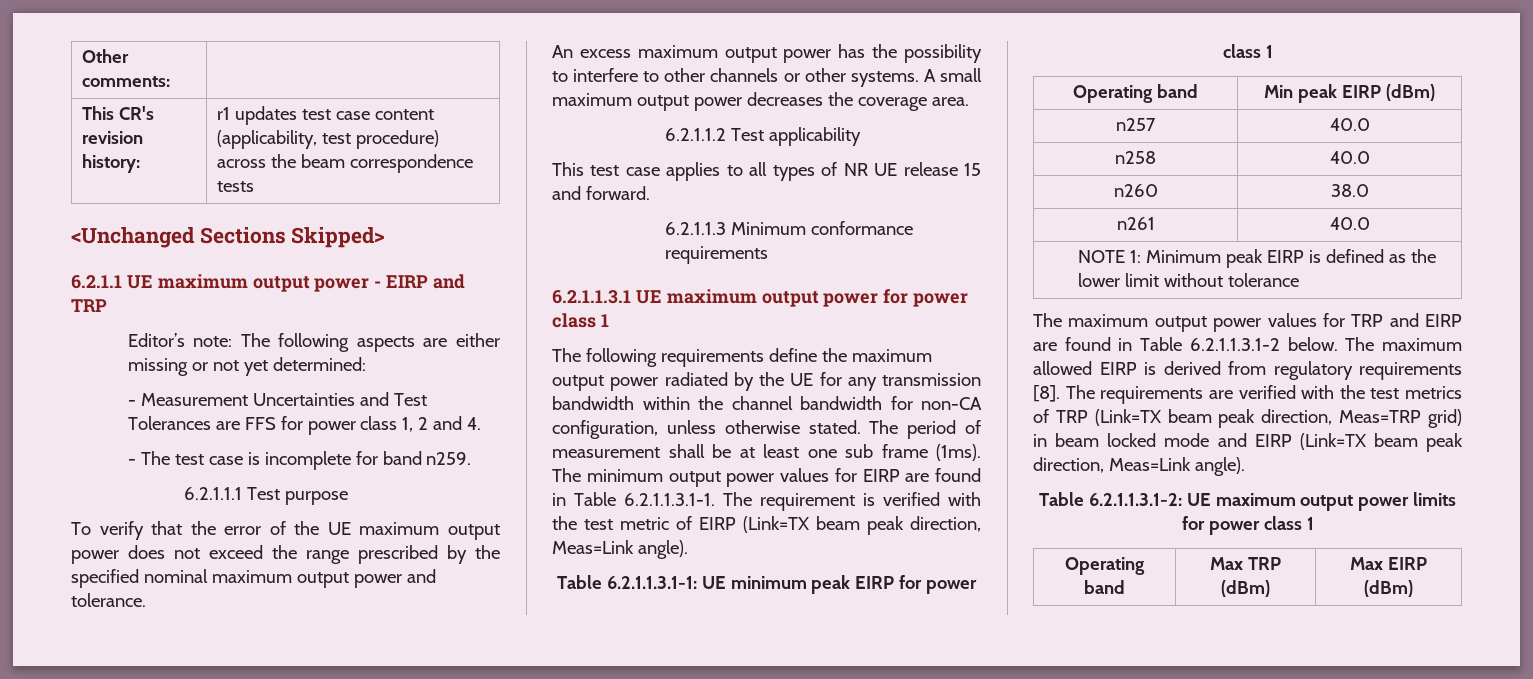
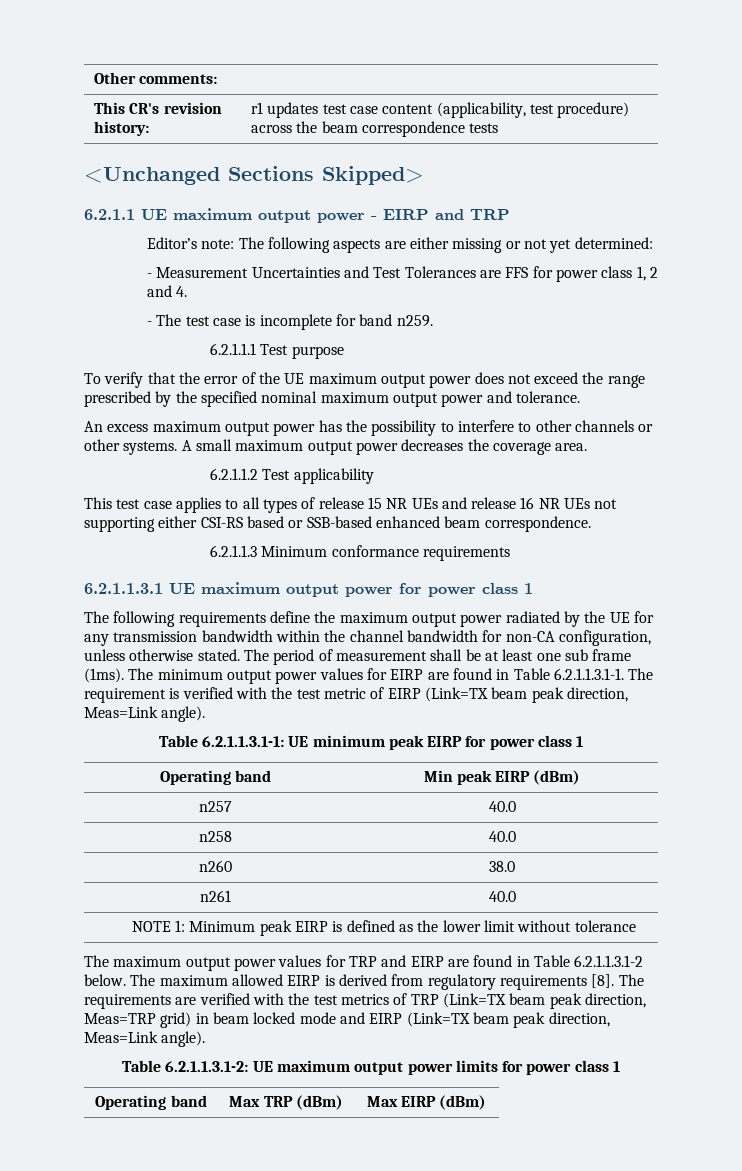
- This test case applies to all types of NR UE release 15 and forward.
+ This test case applies to all types of release 15 NR UEs and release 16 NR UEs not supporting either CSI-RS based or SSB-based enhanced beam correspondence.

